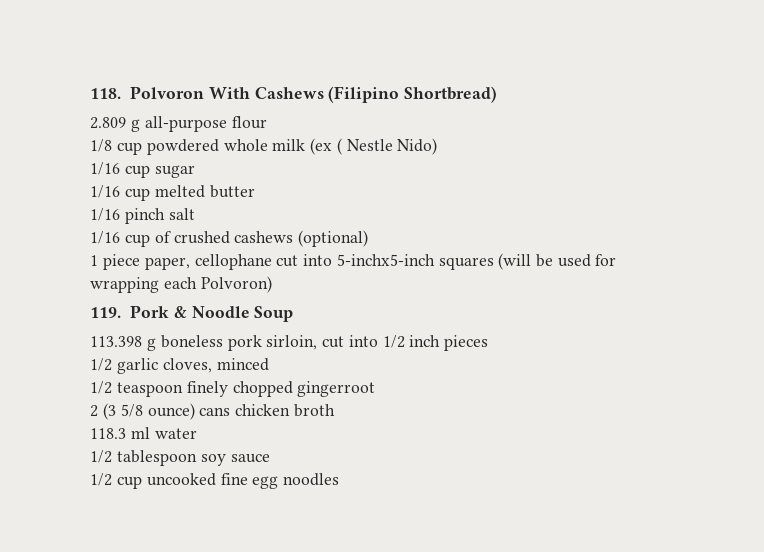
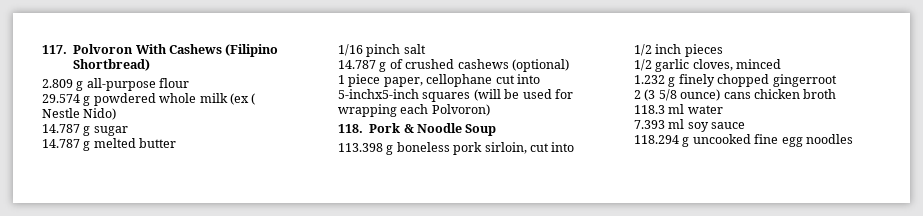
- 118. Polvoron With Cashews (Filipino Shortbread)
+ 117. Polvoron With Cashews (Filipino Shortbread)
- 1/8 cup powdered whole milk (ex ( Nestle Nido)
+ 29.574 g powdered whole milk (ex ( Nestle Nido)
- 1/16 cup sugar
+ 14.787 g sugar
- 1/16 cup melted butter
+ 14.787 g melted butter
- 1/16 cup of crushed cashews (optional)
+ 14.787 g of crushed cashews (optional)
- 119. Pork & Noodle Soup
+ 118. Pork & Noodle Soup
- 1/2 teaspoon finely chopped gingerroot
+ 1.232 g finely chopped gingerroot
- 1/2 tablespoon soy sauce
+ 7.393 ml soy sauce
- 1/2 cup uncooked fine egg noodles
+ 118.294 g uncooked fine egg noodles

